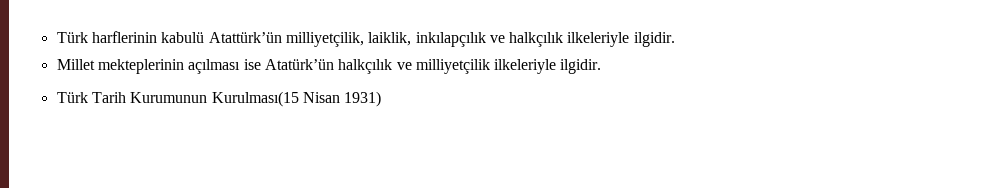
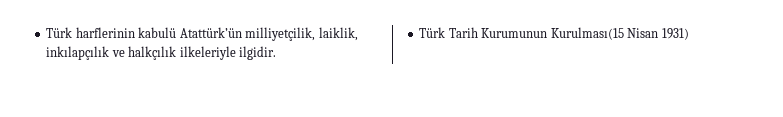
- Millet mekteplerinin açılması ise Atatürk’ün halkçılık ve milliyetçilik ilkeleriyle ilgidir.

